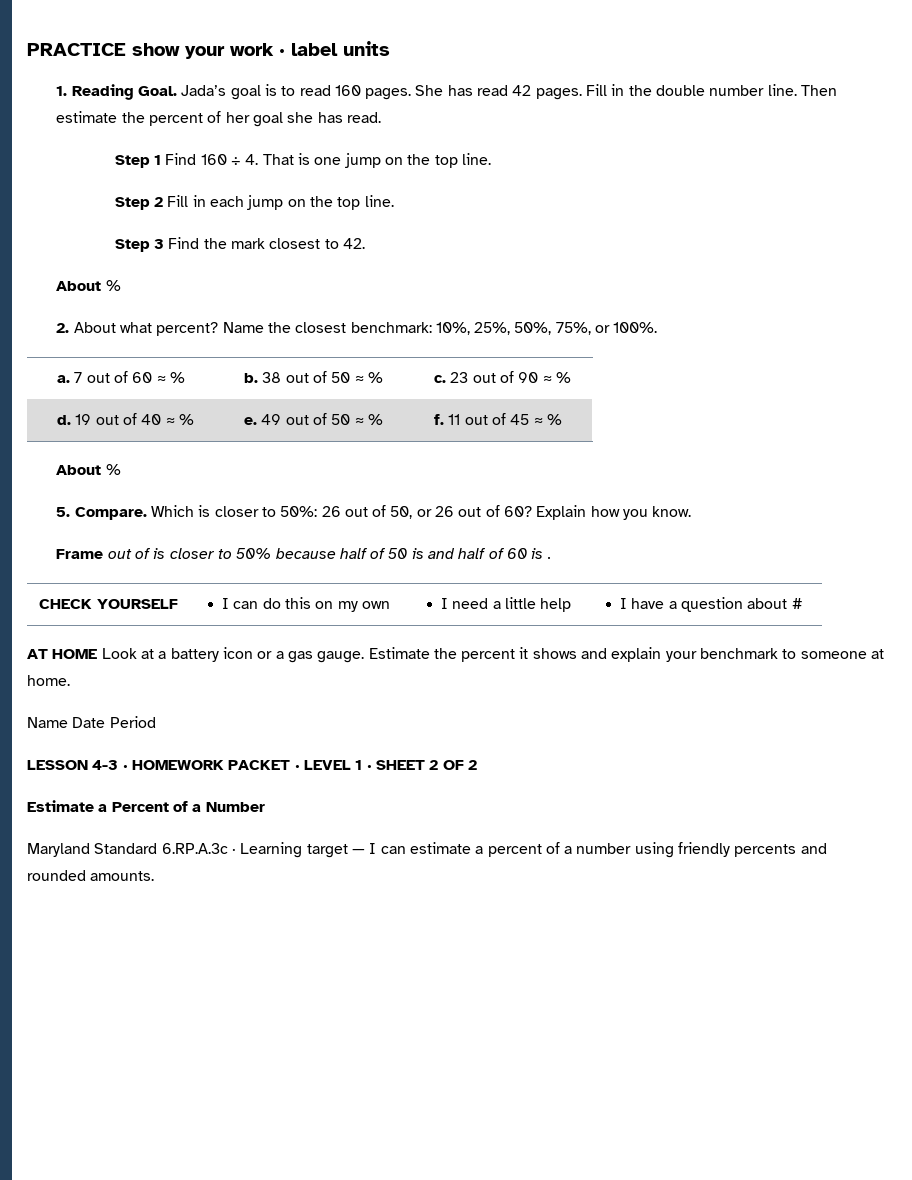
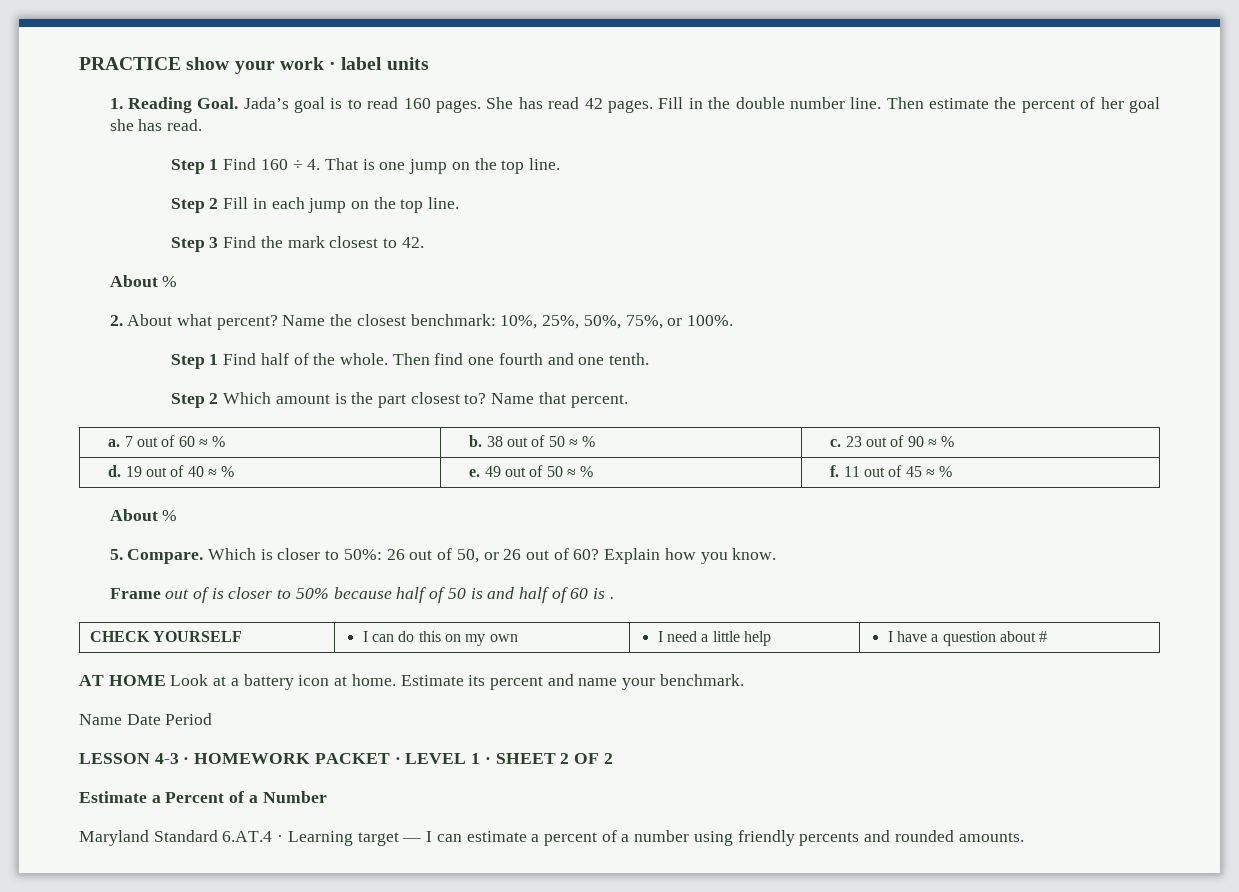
+ Step 1 Find half of the whole. Then find one fourth and one tenth.
+ Step 2 Which amount is the part closest to? Name that percent.
- AT HOME Look at a battery icon or a gas gauge. Estimate the percent it shows and explain your benchmark to someone at home.
+ AT HOME Look at a battery icon at home. Estimate its percent and name your benchmark.
- Maryland Standard 6.RP.A.3c · Learning target — I can estimate a percent of a number using friendly percents and rounded amounts.
+ Maryland Standard 6.AT.4 · Learning target — I can estimate a percent of a number using friendly percents and rounded amounts.

